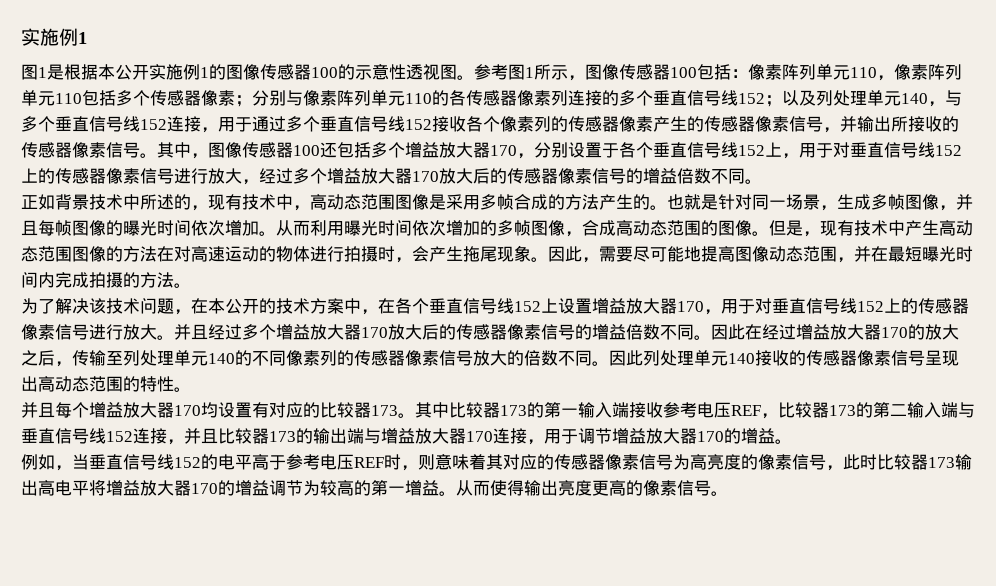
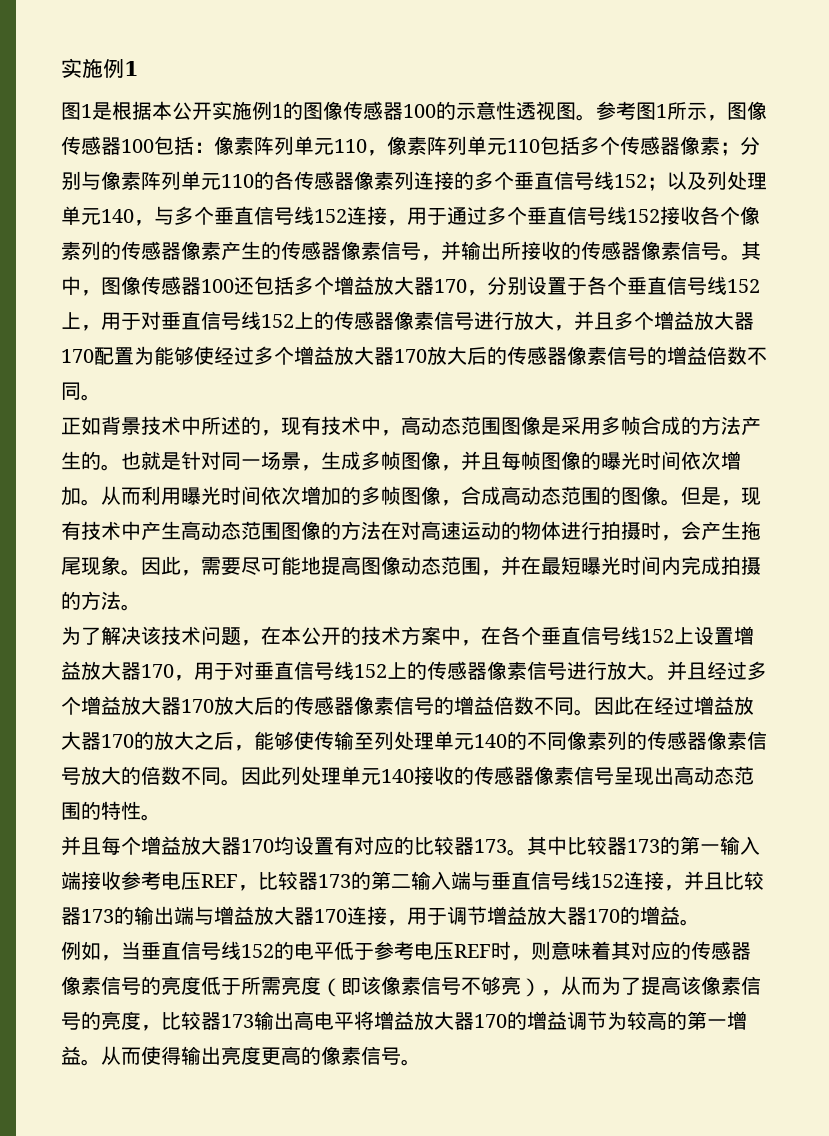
- 其中，图像传感器100还包括多个增益放大器170，分别设置于各个垂直信号线152上，用于对垂直信号线152上的传感器像素信号进行放大，经过多个增益放大器170放大后的传感器像素信号的增益倍数不同。
+ 其中，图像传感器100还包括多个增益放大器170，分别设置于各个垂直信号线152上，用于对垂直信号线152上的传感器像素信号进行放大，并且多个增益放大器170配置为能够使经过多个增益放大器170放大后的传感器像素信号的增益倍数不同。
- 因此在经过增益放大器170的放大之后，传输至列处理单元140的不同像素列的传感器像素信号放大的倍数不同。
+ 因此在经过增益放大器170的放大之后，能够使传输至列处理单元140的不同像素列的传感器像素信号放大的倍数不同。
- 例如，当垂直信号线152的电平高于参考电压REF时，则意味着其对应的传感器像素信号为高亮度的像素信号，此时比较器173输出高电平将增益放大器170的增益调节为较高的第一增益。
+ 例如，当垂直信号线152的电平低于参考电压REF时，则意味着其对应的传感器像素信号的亮度低于所需亮度（即该像素信号不够亮），从而为了提高该像素信号的亮度，比较器173输出高电平将增益放大器170的增益调节为较高的第一增益。

